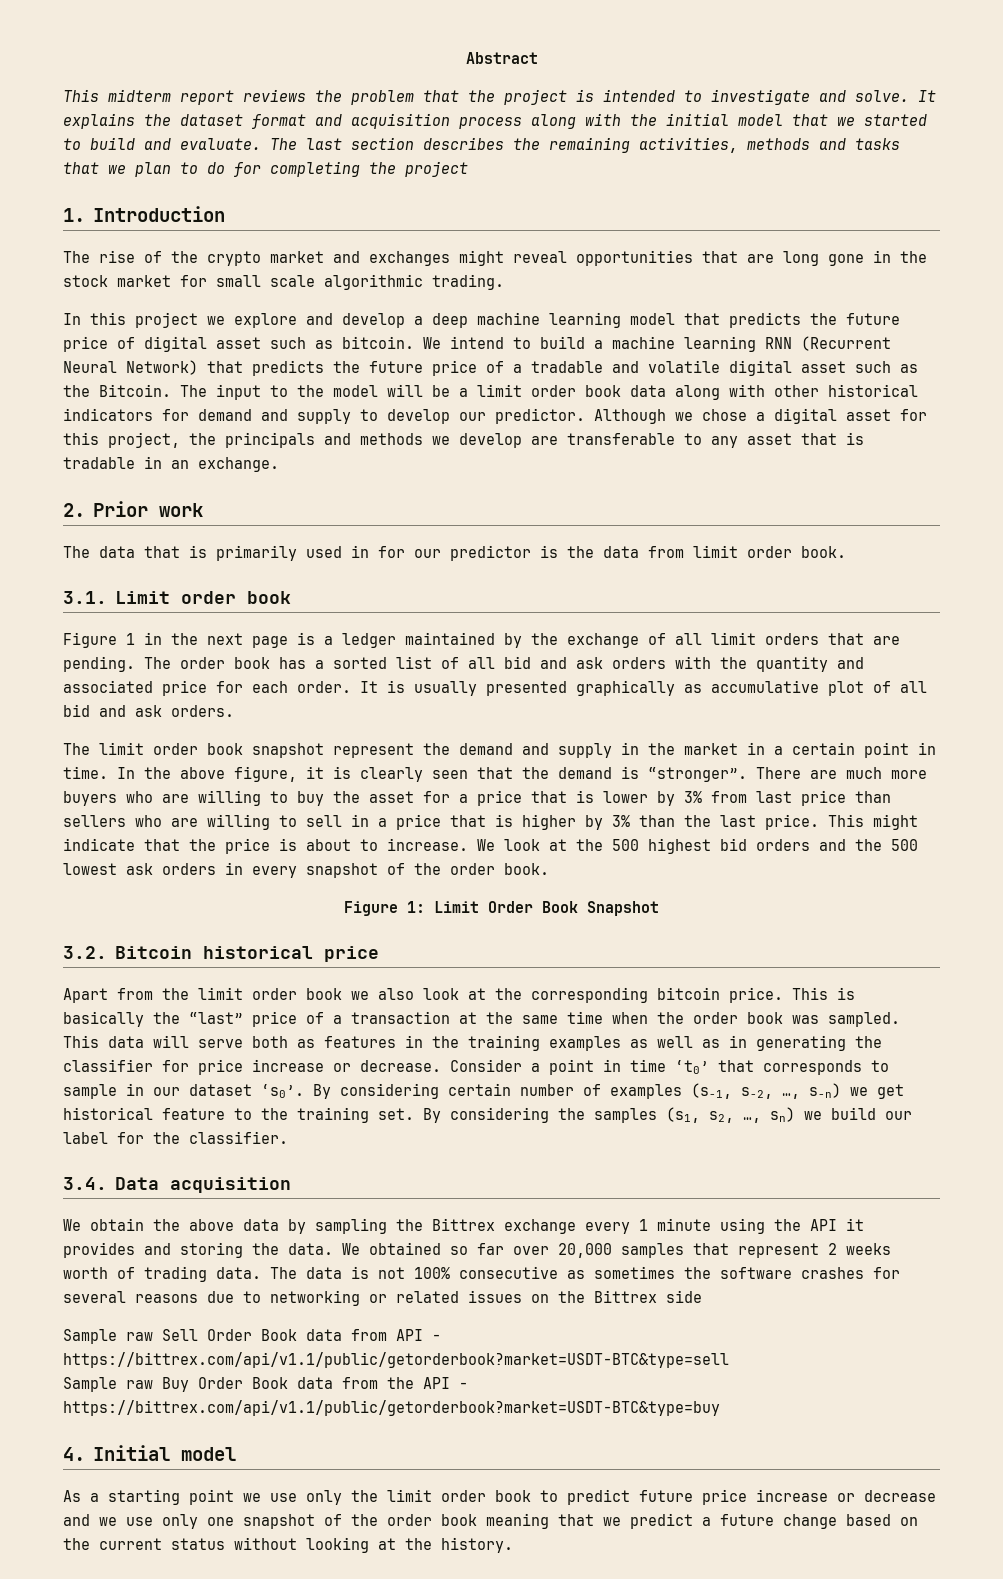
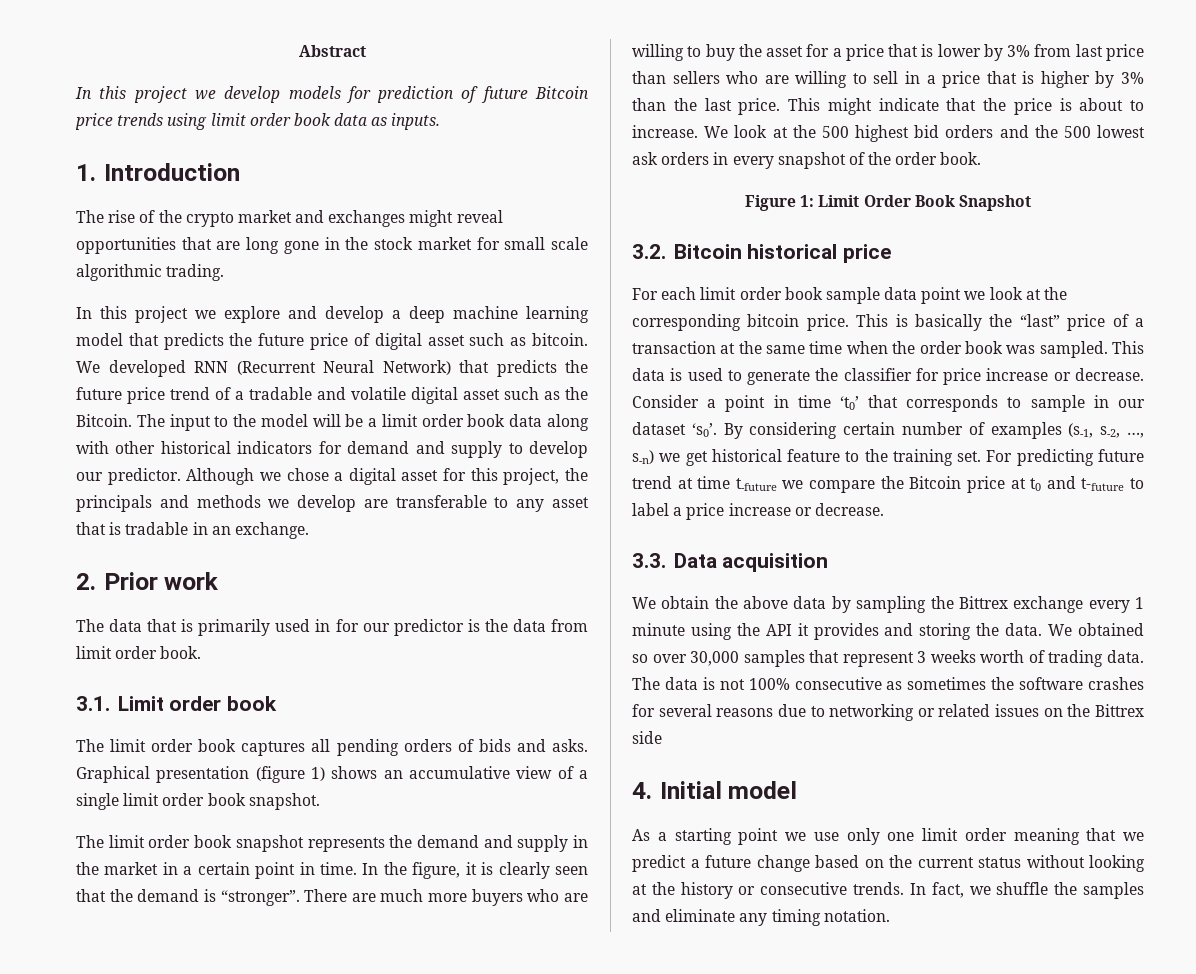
- This midterm report reviews the problem that the project is intended to investigate and solve. It explains the dataset format and acquisition process along with the initial model that we started to build and evaluate. The last section describes the remaining activities, methods and tasks that we plan to do for completing the project
+ In this project we develop models for prediction of future Bitcoin price trends using limit order book data as inputs.
- We intend to build a machine learning RNN (Recurrent Neural Network) that predicts the future price of a tradable and volatile digital asset such as the Bitcoin.
+ We developed RNN (Recurrent Neural Network) that predicts the future price trend of a tradable and volatile digital asset such as the Bitcoin.
- Figure 1 in the next page is a ledger maintained by the exchange of all limit orders that are pending. The order book has a sorted list of all bid and ask orders with the quantity and associated price for each order. It is usually presented graphically as accumulative plot of all bid and ask orders.
+ The limit order book captures all pending orders of bids and asks. Graphical presentation (figure 1) shows an accumulative view of a single limit order book snapshot.
- The limit order book snapshot represent the demand and supply in the market in a certain point in time.
+ The limit order book snapshot represents the demand and supply in the market in a certain point in time.
- In the above figure, it is clearly seen that the demand is “stronger”.
+ In the figure, it is clearly seen that the demand is “stronger”.
- Apart from the limit order book we also look at the corresponding bitcoin price.
+ For each limit order book sample data point we look at the corresponding bitcoin price.
- This data will serve both as features in the training examples as well as in generating the classifier for price increase or decrease.
+ This data is used to generate the classifier for price increase or decrease.
- By considering the samples (s1, s2, …, sn) we build our label for the classifier.
- 3.4. Data acquisition
+ For predicting future trend at time t-future we compare the Bitcoin price at t0 and t-future to label a price increase or decrease.
+ 3.3. Data acquisition
- We obtained so far over 20,000 samples that represent 2 weeks worth of trading data.
+ We obtained so over 30,000 samples that represent 3 weeks worth of trading data.
- Sample raw Sell Order Book data from API - https://bittrex.com/api/v1.1/public/getorderbook?market=USDT-BTC&type=sell
- Sample raw Buy Order Book data from the API - https://bittrex.com/api/v1.1/public/getorderbook?market=USDT-BTC&type=buy
- As a starting point we use only the limit order book to predict future price increase or decrease and we use only one snapshot of the order book meaning that we predict a future change based on the current status without looking at the history.
+ As a starting point we use only one limit order meaning that we predict a future change based on the current status without looking at the history or consecutive trends. In fact, we shuffle the samples and eliminate any timing notation.

